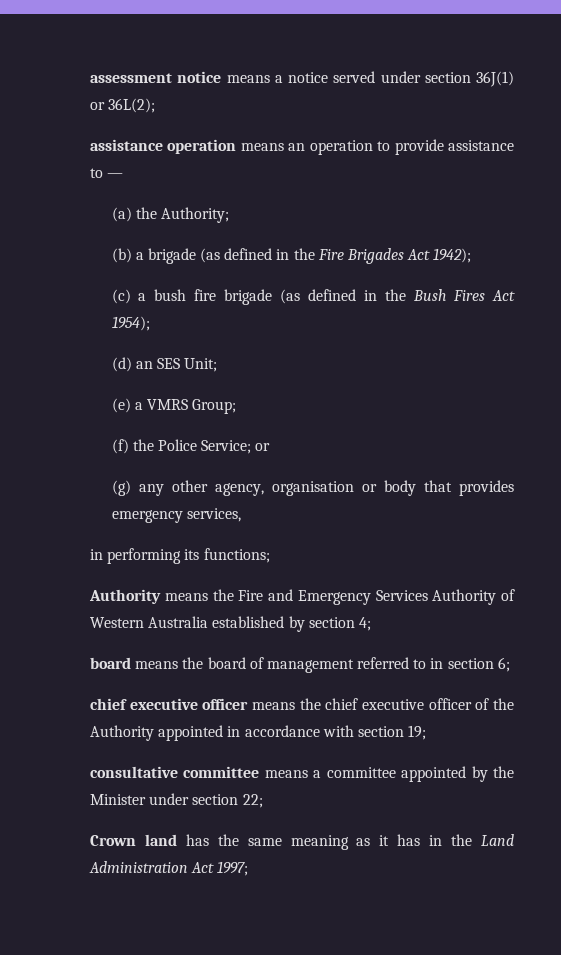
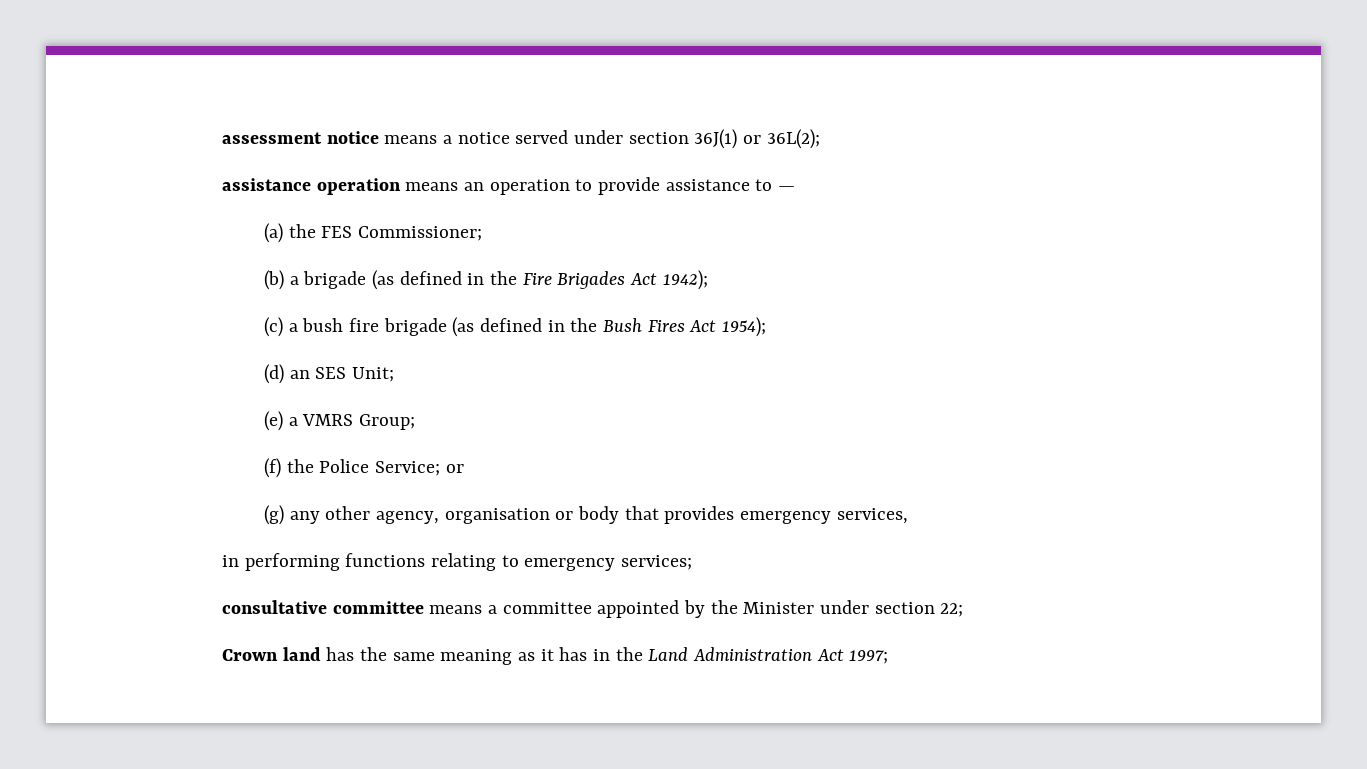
- (a) the Authority;
+ (a) the FES Commissioner;
- in performing its functions;
- Authority means the Fire and Emergency Services Authority of Western Australia established by section 4;
- board means the board of management referred to in section 6;
- chief executive officer means the chief executive officer of the Authority appointed in accordance with section 19;
+ in performing functions relating to emergency services;

